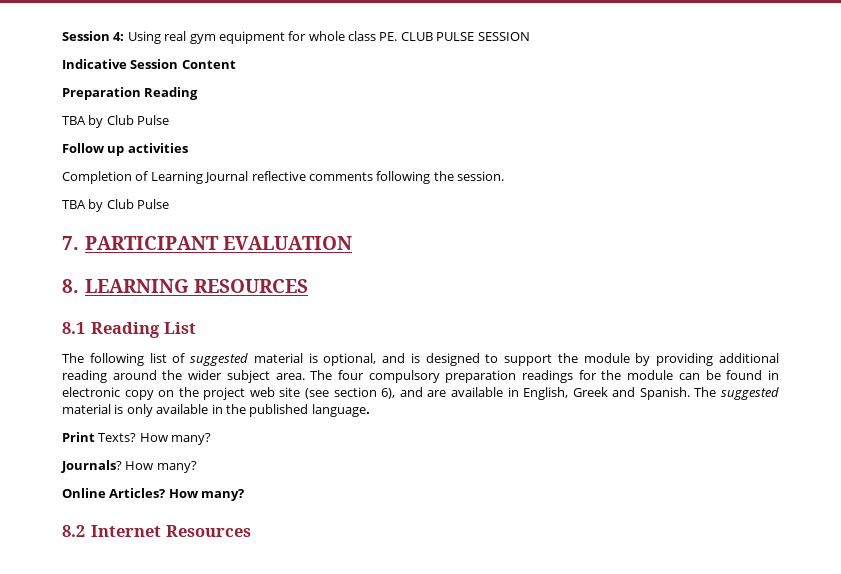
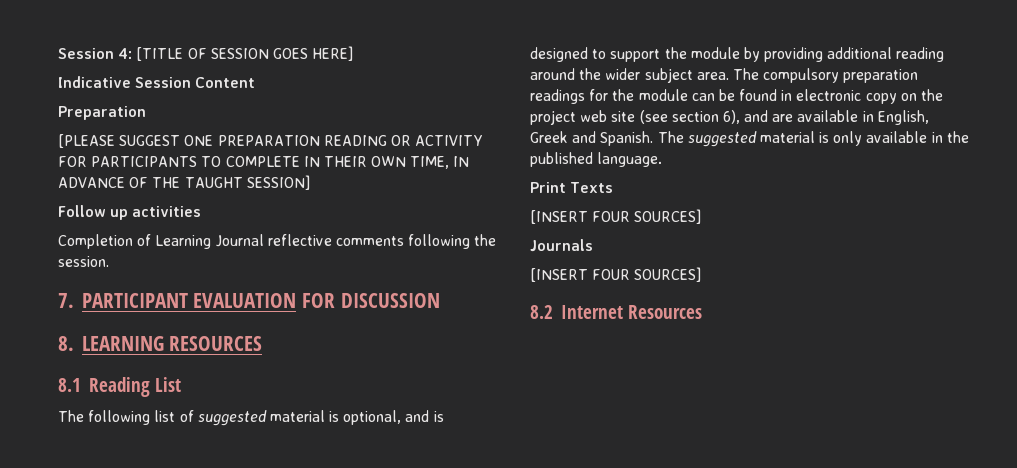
- Session 4: Using real gym equipment for whole class PE. CLUB PULSE SESSION
+ Session 4: [TITLE OF SESSION GOES HERE]
- Preparation Reading
- TBA by Club Pulse
+ Preparation
+ [PLEASE SUGGEST ONE PREPARATION READING OR ACTIVITY FOR PARTICIPANTS TO COMPLETE IN THEIR OWN TIME, IN ADVANCE OF THE TAUGHT SESSION]
  Completion of Learning Journal reflective comments following the session.
- TBA by Club Pulse
- 7. PARTICIPANT EVALUATION
+ 7. PARTICIPANT EVALUATION FOR DISCUSSION
- The four compulsory preparation readings for the module can be found in electronic copy on the project web site (see section 6), and are available in English, Greek and Spanish.
+ The compulsory preparation readings for the module can be found in electronic copy on the project web site (see section 6), and are available in English, Greek and Spanish.
- Print Texts? How many?
- Journals? How many?
- Online Articles? How many?
+ Print Texts
+ [INSERT FOUR SOURCES]
+ Journals
+ [INSERT FOUR SOURCES]

